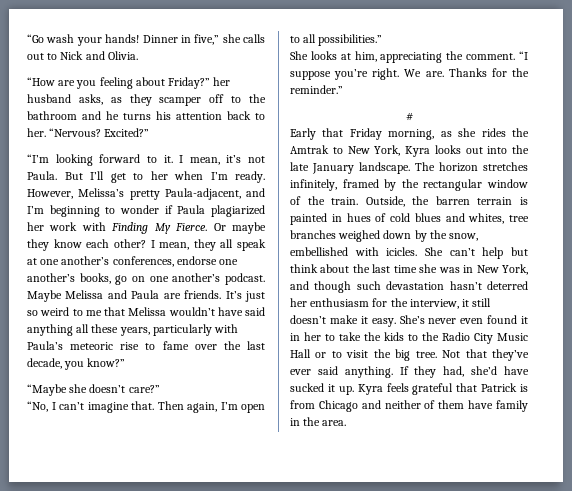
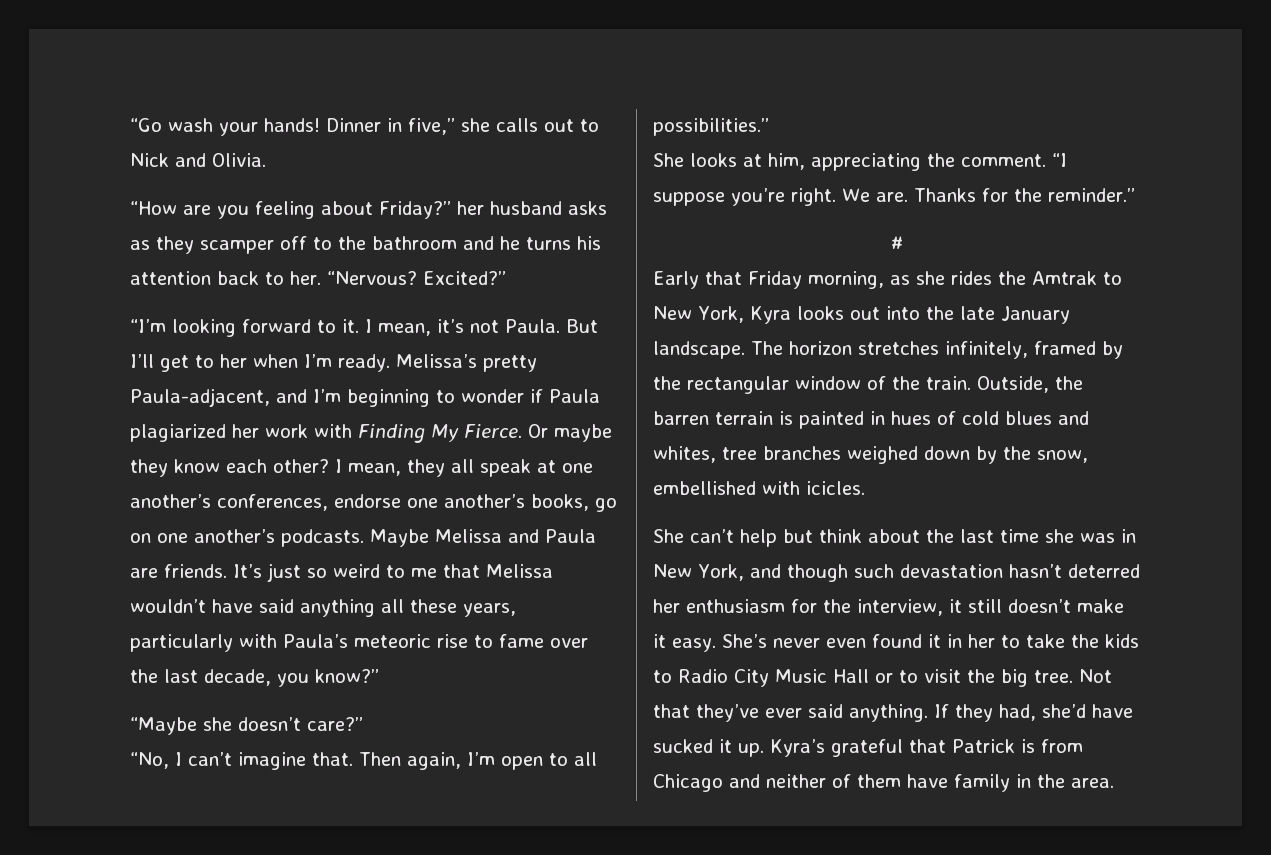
- “How are you feeling about Friday?” her husband asks, as they scamper off to the bathroom and he turns his attention back to her.
+ “How are you feeling about Friday?” her husband asks as they scamper off to the bathroom and he turns his attention back to her.
- However, Melissa’s pretty Paula-adjacent, and I’m beginning to wonder if Paula plagiarized her work with Finding My Fierce.
+ Melissa’s pretty Paula-adjacent, and I’m beginning to wonder if Paula plagiarized her work with Finding My Fierce.
- I mean, they all speak at one another’s conferences, endorse one another’s books, go on one another’s podcast.
+ I mean, they all speak at one another’s conferences, endorse one another’s books, go on one another’s podcasts.
- Outside, the barren terrain is painted in hues of cold blues and whites, tree branches weighed down by the snow, embellished with icicles. She can’t help but think about the last time she was in New York, and though such devastation hasn’t deterred her enthusiasm for the interview, it still doesn’t make it easy.
+ Outside, the barren terrain is painted in hues of cold blues and whites, tree branches weighed down by the snow, embellished with icicles.
+ She can’t help but think about the last time she was in New York, and though such devastation hasn’t deterred her enthusiasm for the interview, it still doesn’t make it easy.
- She’s never even found it in her to take the kids to the Radio City Music Hall or to visit the big tree.
+ She’s never even found it in her to take the kids to Radio City Music Hall or to visit the big tree.
- Kyra feels grateful that Patrick is from Chicago and neither of them have family in the area.
+ Kyra’s grateful that Patrick is from Chicago and neither of them have family in the area.

